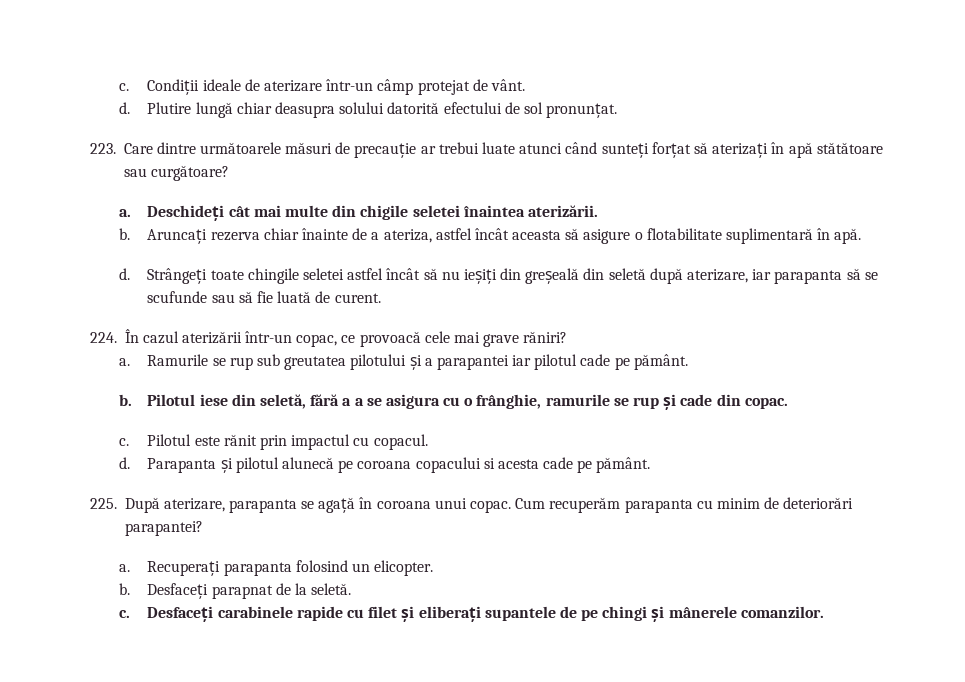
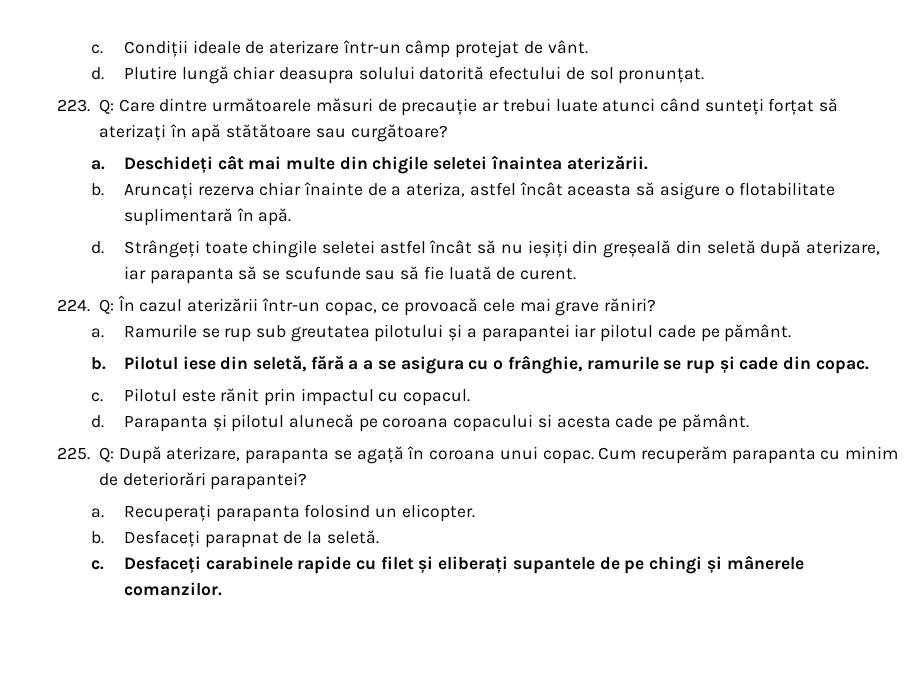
- 223. Care dintre următoarele măsuri de precauție ar trebui luate atunci când sunteți forțat să aterizați în apă stătătoare sau curgătoare?
+ 223. Q: Care dintre următoarele măsuri de precauție ar trebui luate atunci când sunteți forțat să aterizați în apă stătătoare sau curgătoare?
- 224. În cazul aterizării într-un copac, ce provoacă cele mai grave răniri?
+ 224. Q: În cazul aterizării într-un copac, ce provoacă cele mai grave răniri?
- 225. După aterizare, parapanta se agață în coroana unui copac.
+ 225. Q: După aterizare, parapanta se agață în coroana unui copac.

